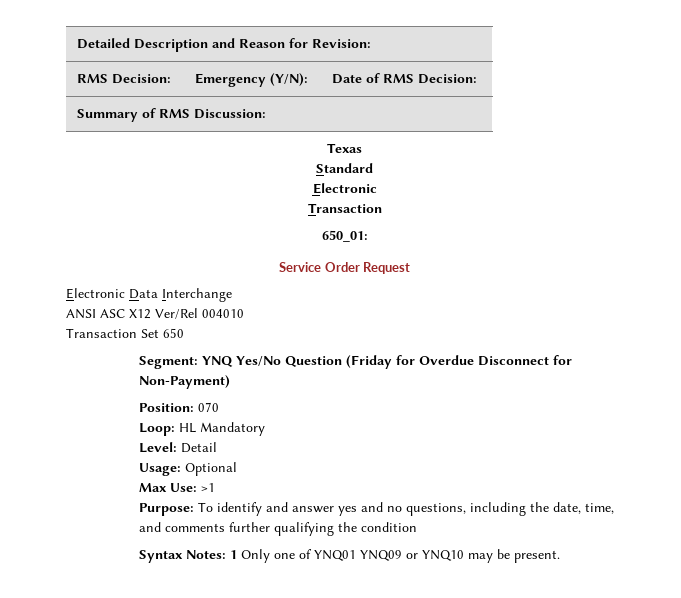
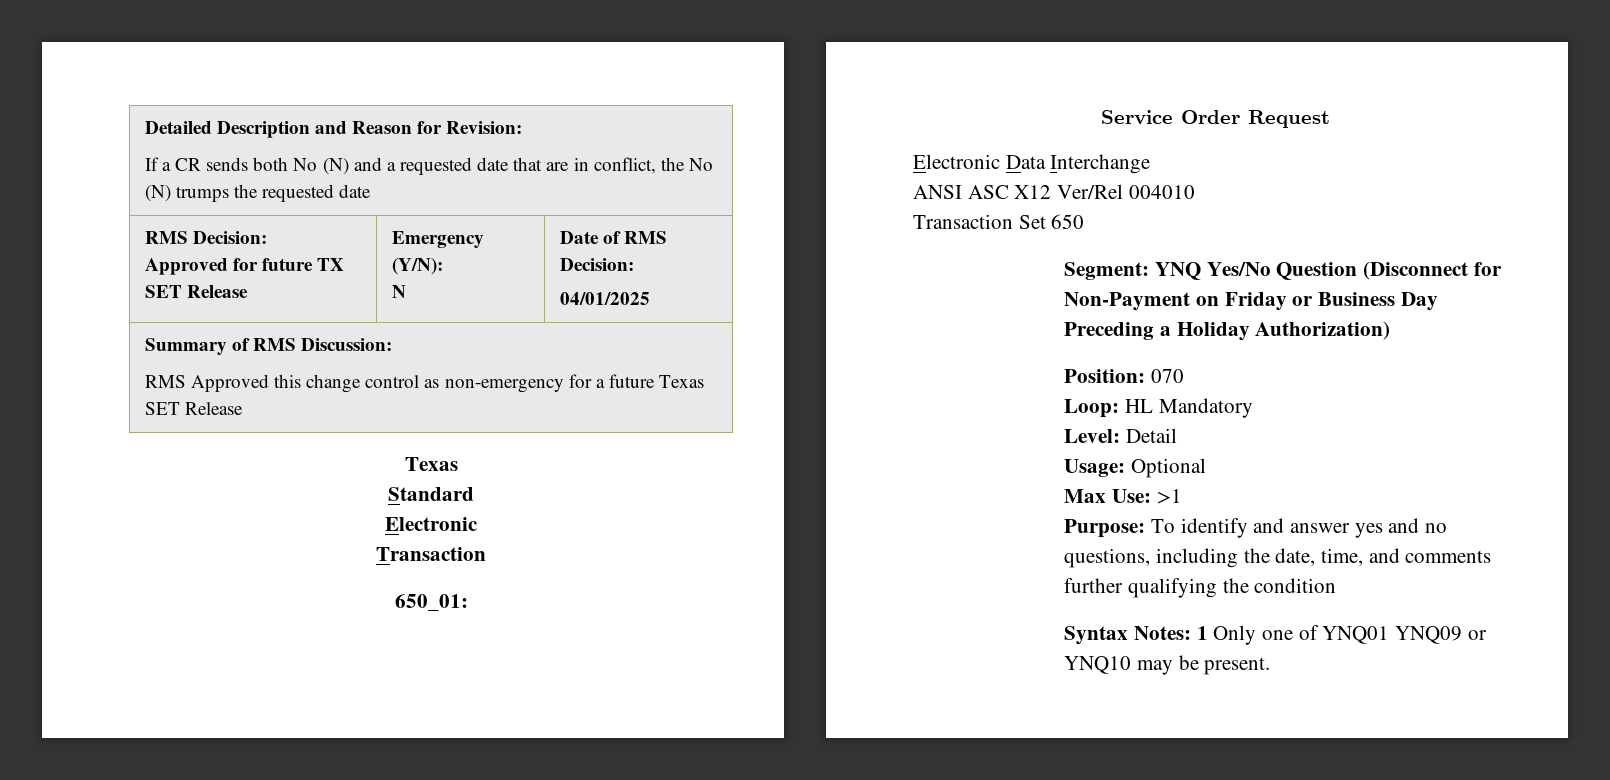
  Detailed Description and Reason for Revision:
- RMS Decision: | Emergency (Y/N): | Date of RMS Decision:
+ If a CR sends both No (N) and a requested date that are in conflict, the No (N) trumps the requested date
+ RMS Decision:
+ Approved for future TX SET Release | Emergency (Y/N):
+ N | Date of RMS Decision:
+ 04/01/2025
  Summary of RMS Discussion:
+ RMS Approved this change control as non-emergency for a future Texas SET Release
- Segment: YNQ Yes/No Question (Friday for Overdue Disconnect for Non-Payment)
+ Segment: YNQ Yes/No Question (Disconnect for Non-Payment on Friday or Business Day Preceding a Holiday Authorization)

